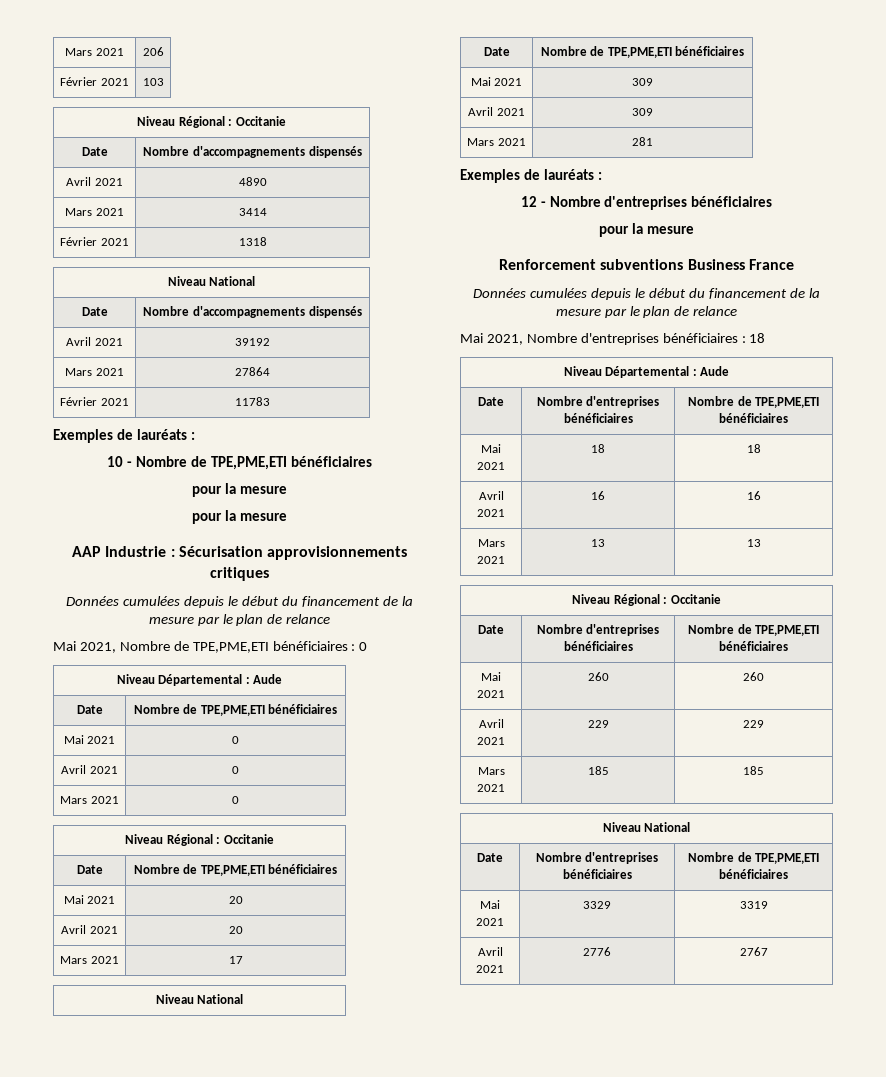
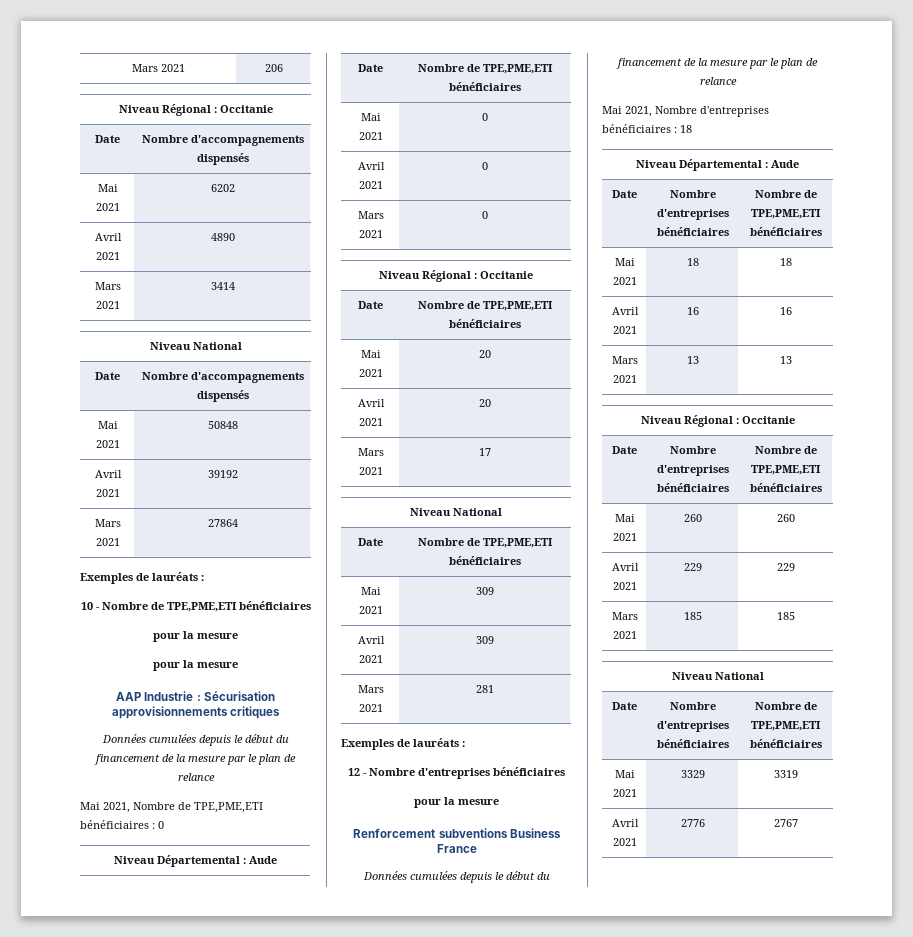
- Février 2021 | 103
+ Mai 2021 | 6202
- Février 2021 | 1318
+ Mai 2021 | 50848
- Février 2021 | 11783

